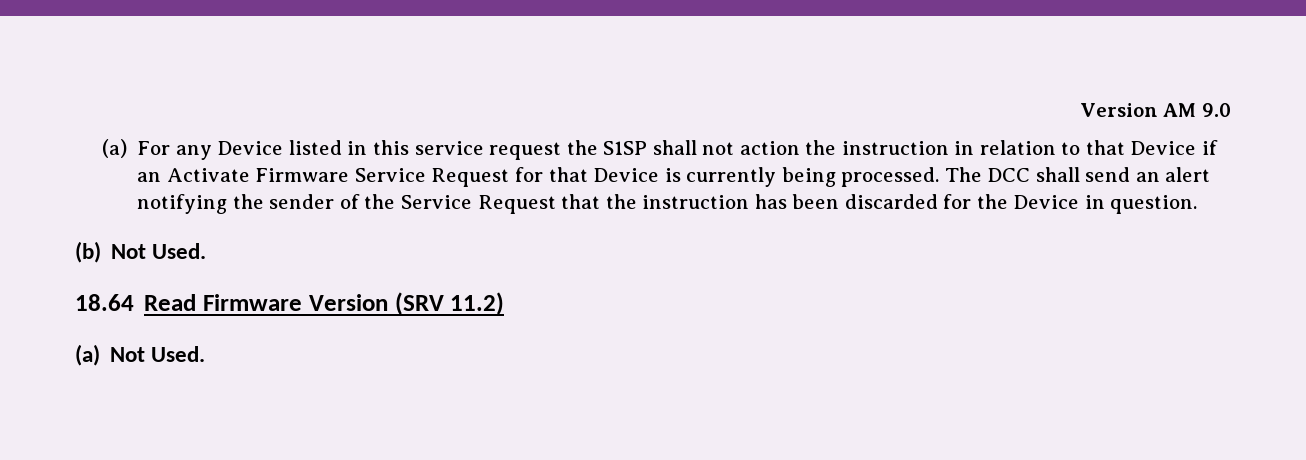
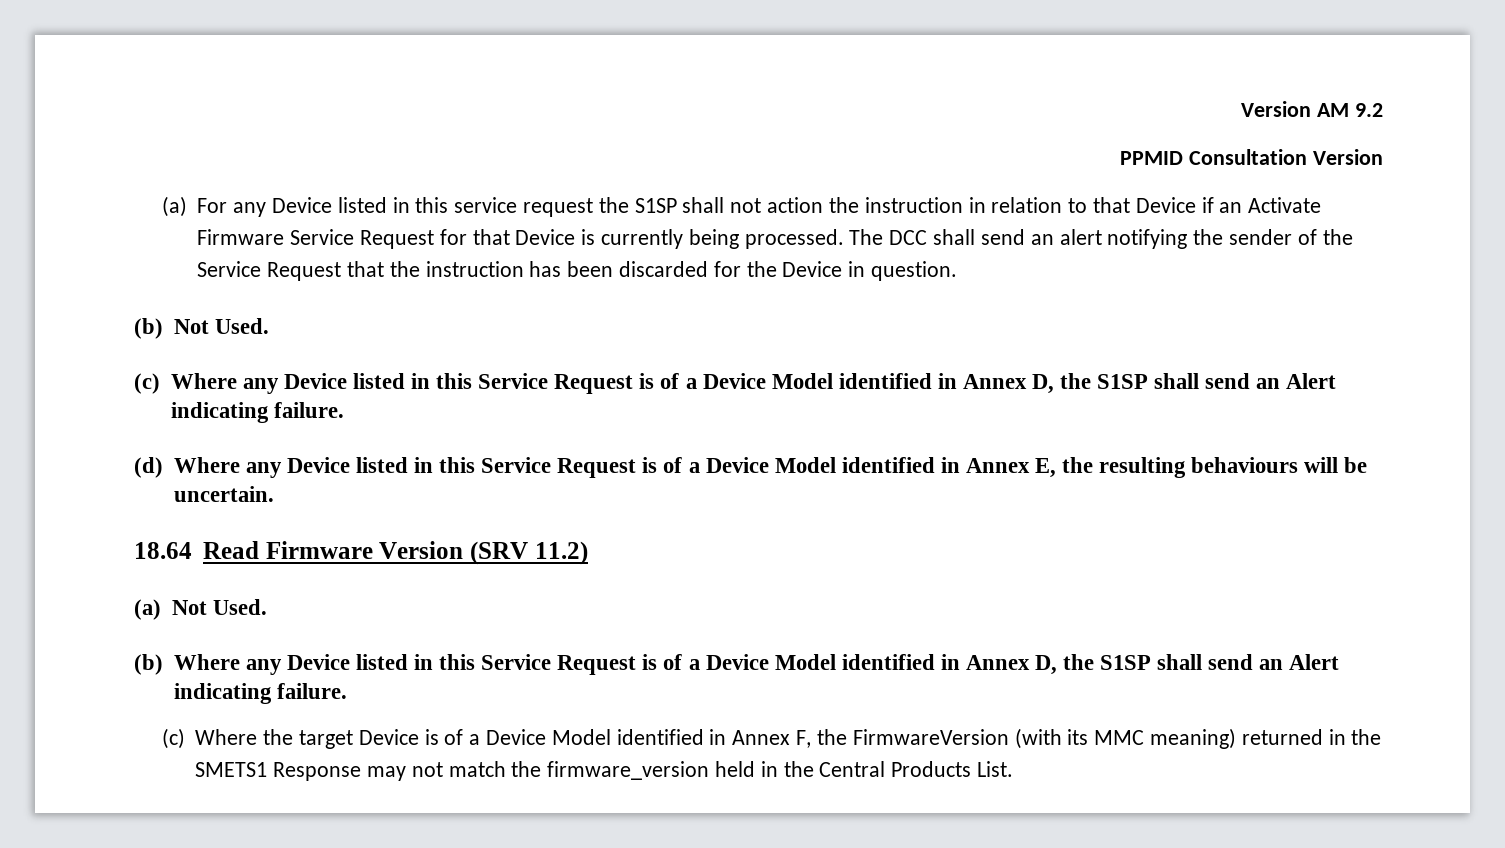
- Version AM 9.0
+ Version AM 9.2
+ PPMID Consultation Version
+ (c) Where any Device listed in this Service Request is of a Device Model identified in Annex D, the S1SP shall send an Alert indicating failure.
+ (d) Where any Device listed in this Service Request is of a Device Model identified in Annex E, the resulting behaviours will be uncertain.
+ (b) Where any Device listed in this Service Request is of a Device Model identified in Annex D, the S1SP shall send an Alert indicating failure.
+ (c) Where the target Device is of a Device Model identified in Annex F, the FirmwareVersion (with its MMC meaning) returned in the SMETS1 Response may not match the firmware_version held in the Central Products List.

